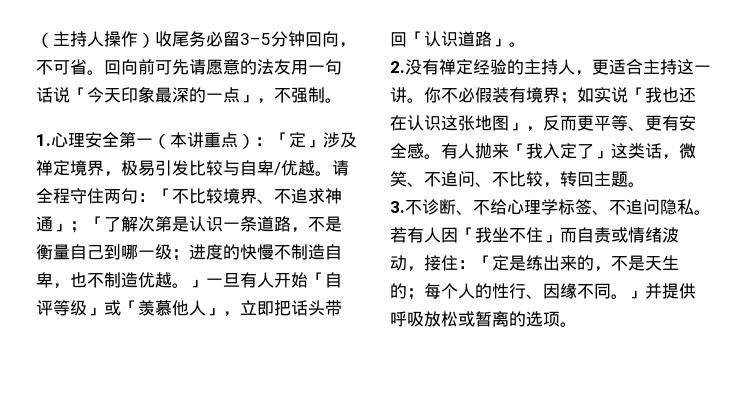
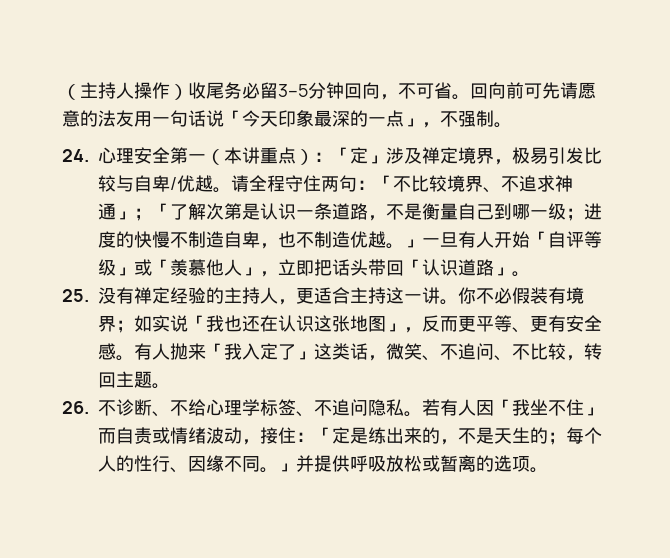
- 1.心理安全第一（本讲重点）：「定」涉及禅定境界，极易引发比较与自卑/优越。
+ 24.心理安全第一（本讲重点）：「定」涉及禅定境界，极易引发比较与自卑/优越。
- 2.没有禅定经验的主持人，更适合主持这一讲。
+ 25.没有禅定经验的主持人，更适合主持这一讲。
- 3.不诊断、不给心理学标签、不追问隐私。
+ 26.不诊断、不给心理学标签、不追问隐私。

